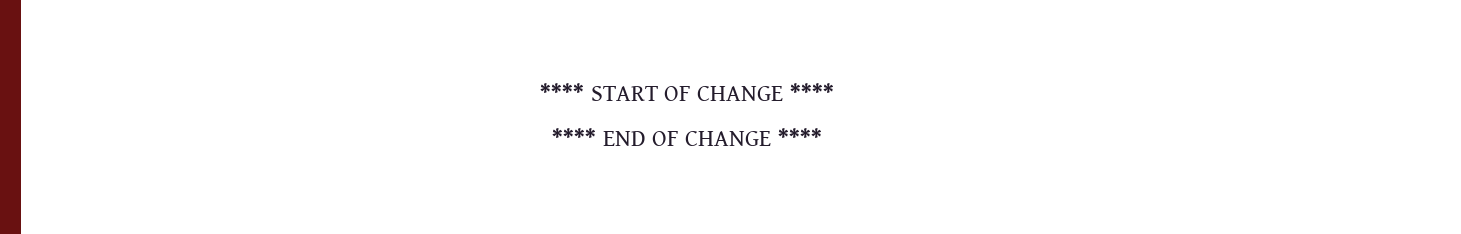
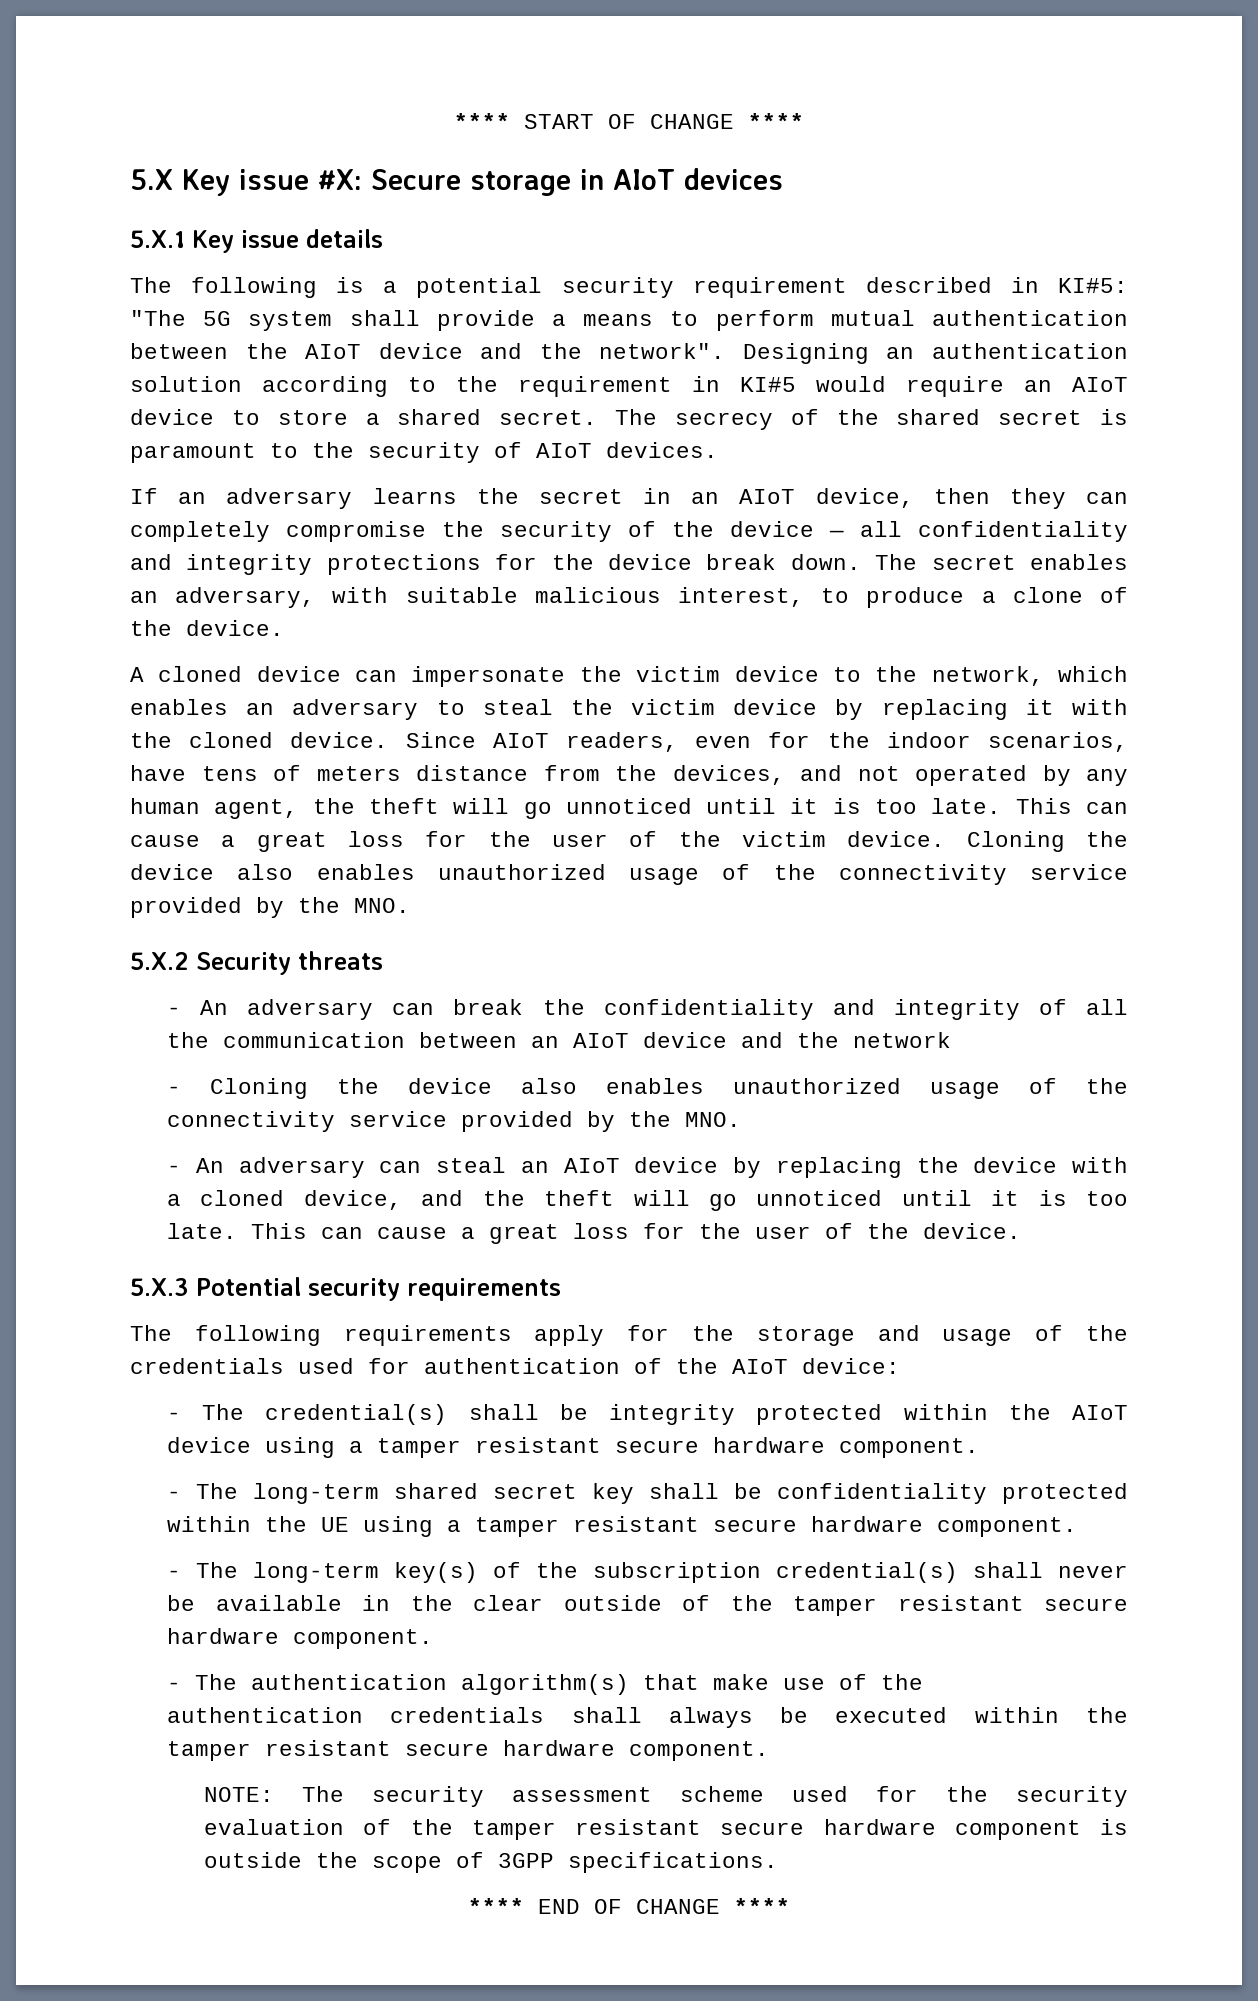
+ 5.X Key issue #X: Secure storage in AIoT devices
+ 5.X.1 Key issue details
+ The following is a potential security requirement described in KI#5: "The 5G system shall provide a means to perform mutual authentication between the AIoT device and the network". Designing an authentication solution according to the requirement in KI#5 would require an AIoT device to store a shared secret. The secrecy of the shared secret is paramount to the security of AIoT devices.
+ If an adversary learns the secret in an AIoT device, then they can completely compromise the security of the device — all confidentiality and integrity protections for the device break down. The secret enables an adversary, with suitable malicious interest, to produce a clone of the device.
+ A cloned device can impersonate the victim device to the network, which enables an adversary to steal the victim device by replacing it with the cloned device. Since AIoT readers, even for the indoor scenarios, have tens of meters distance from the devices, and not operated by any human agent, the theft will go unnoticed until it is too late. This can cause a great loss for the user of the victim device. Cloning the device also enables unauthorized usage of the connectivity service provided by the MNO.
+ 5.X.2 Security threats
+ - An adversary can break the confidentiality and integrity of all the communication between an AIoT device and the network
+ - Cloning the device also enables unauthorized usage of the connectivity service provided by the MNO.
+ - An adversary can steal an AIoT device by replacing the device with a cloned device, and the theft will go unnoticed until it is too late. This can cause a great loss for the user of the device.
+ 5.X.3 Potential security requirements
+ The following requirements apply for the storage and usage of the credentials used for authentication of the AIoT device:
+ - The credential(s) shall be integrity protected within the AIoT device using a tamper resistant secure hardware component.
+ - The long-term shared secret key shall be confidentiality protected within the UE using a tamper resistant secure hardware component.
+ - The long-term key(s) of the subscription credential(s) shall never be available in the clear outside of the tamper resistant secure hardware component.
+ - The authentication algorithm(s) that make use of the authentication credentials shall always be executed within the tamper resistant secure hardware component.
+ NOTE: The security assessment scheme used for the security evaluation of the tamper resistant secure hardware component is outside the scope of 3GPP specifications.

